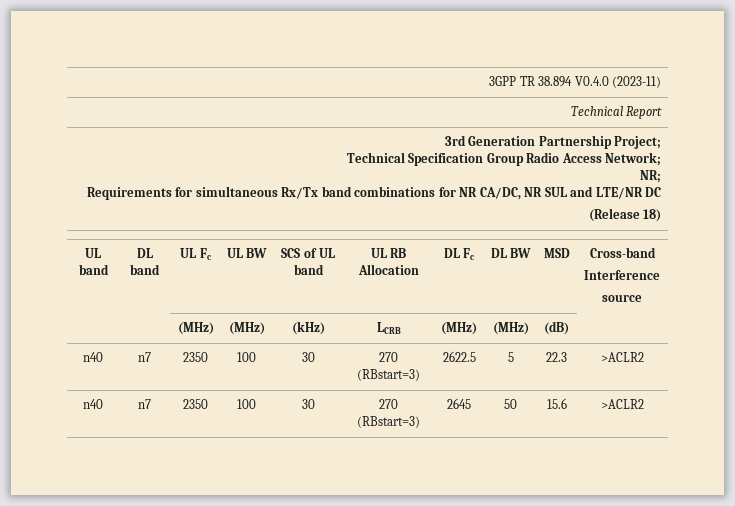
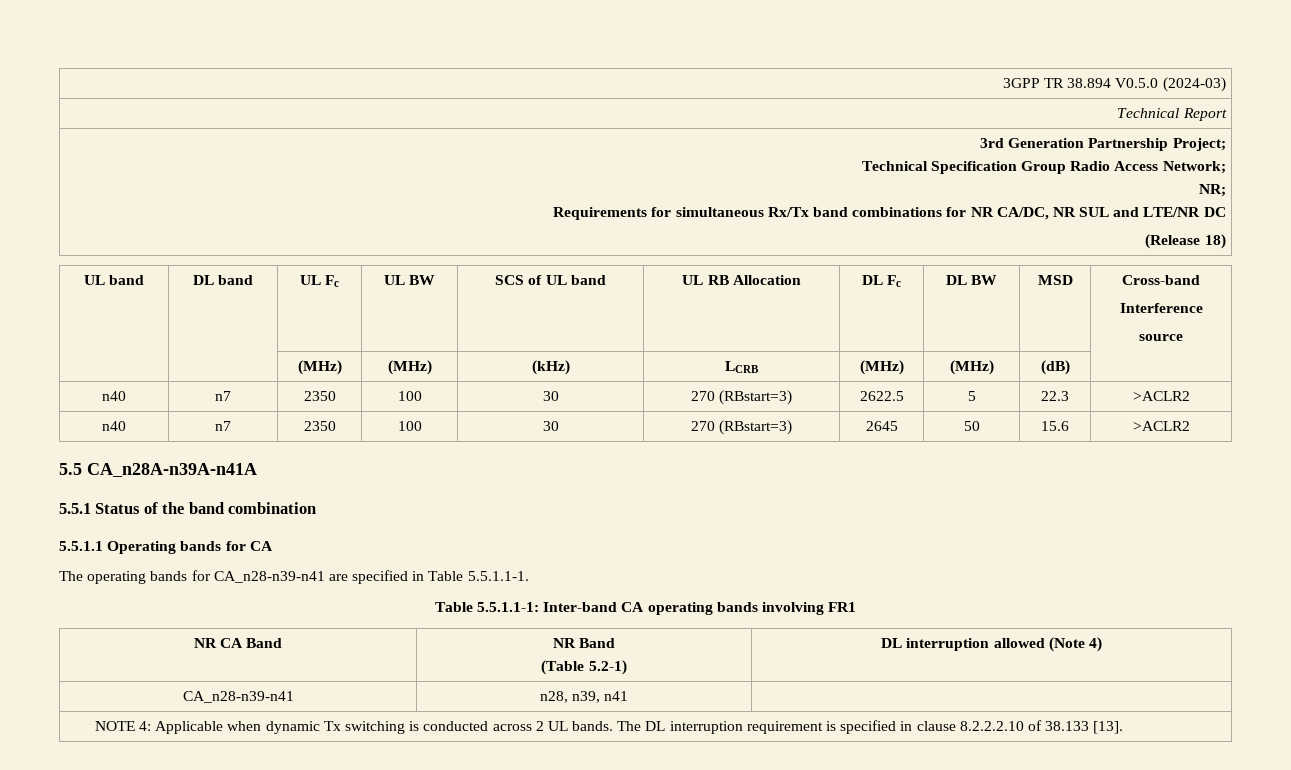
- 3GPP TR 38.894 V0.4.0 (2023-11)
+ 3GPP TR 38.894 V0.5.0 (2024-03)
+ 5.5 CA_n28A-n39A-n41A
+ 5.5.1 Status of the band combination
+ 5.5.1.1 Operating bands for CA
+ The operating bands for CA_n28-n39-n41 are specified in Table 5.5.1.1-1.
+ Table 5.5.1.1-1: Inter-band CA operating bands involving FR1
+ NR CA Band | NR Band
+ (Table 5.2-1) | DL interruption allowed (Note 4)
+ CA_n28-n39-n41 | n28, n39, n41 |
+ NOTE 4: Applicable when dynamic Tx switching is conducted across 2 UL bands. The DL interruption requirement is specified in clause 8.2.2.2.10 of 38.133 [13].

